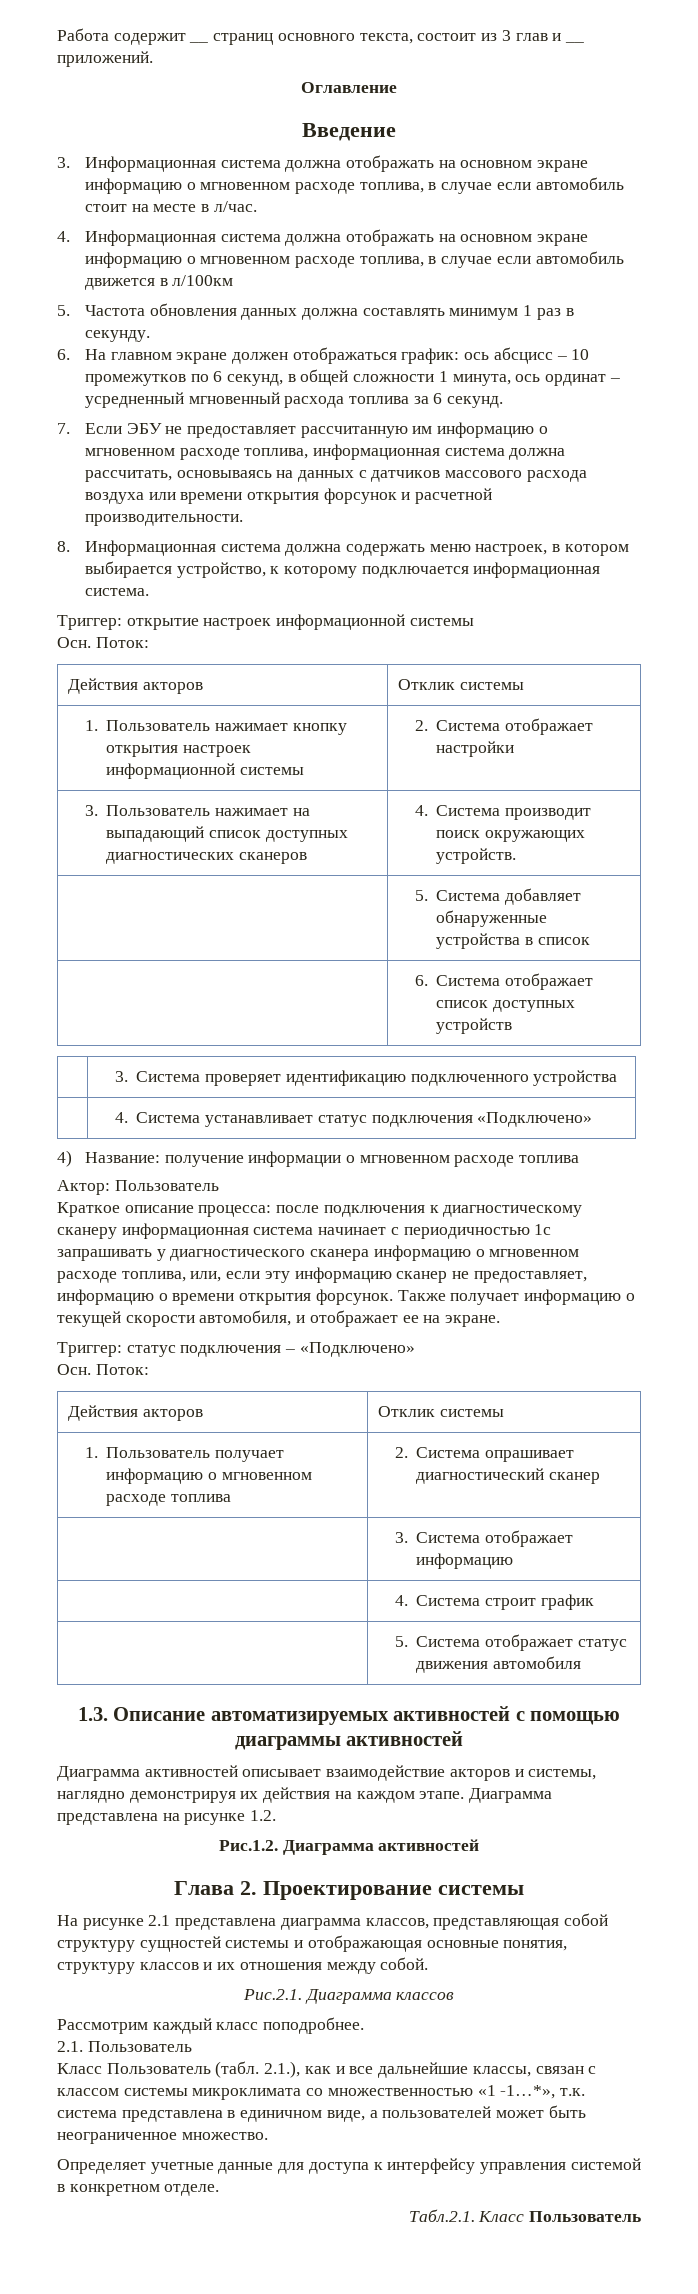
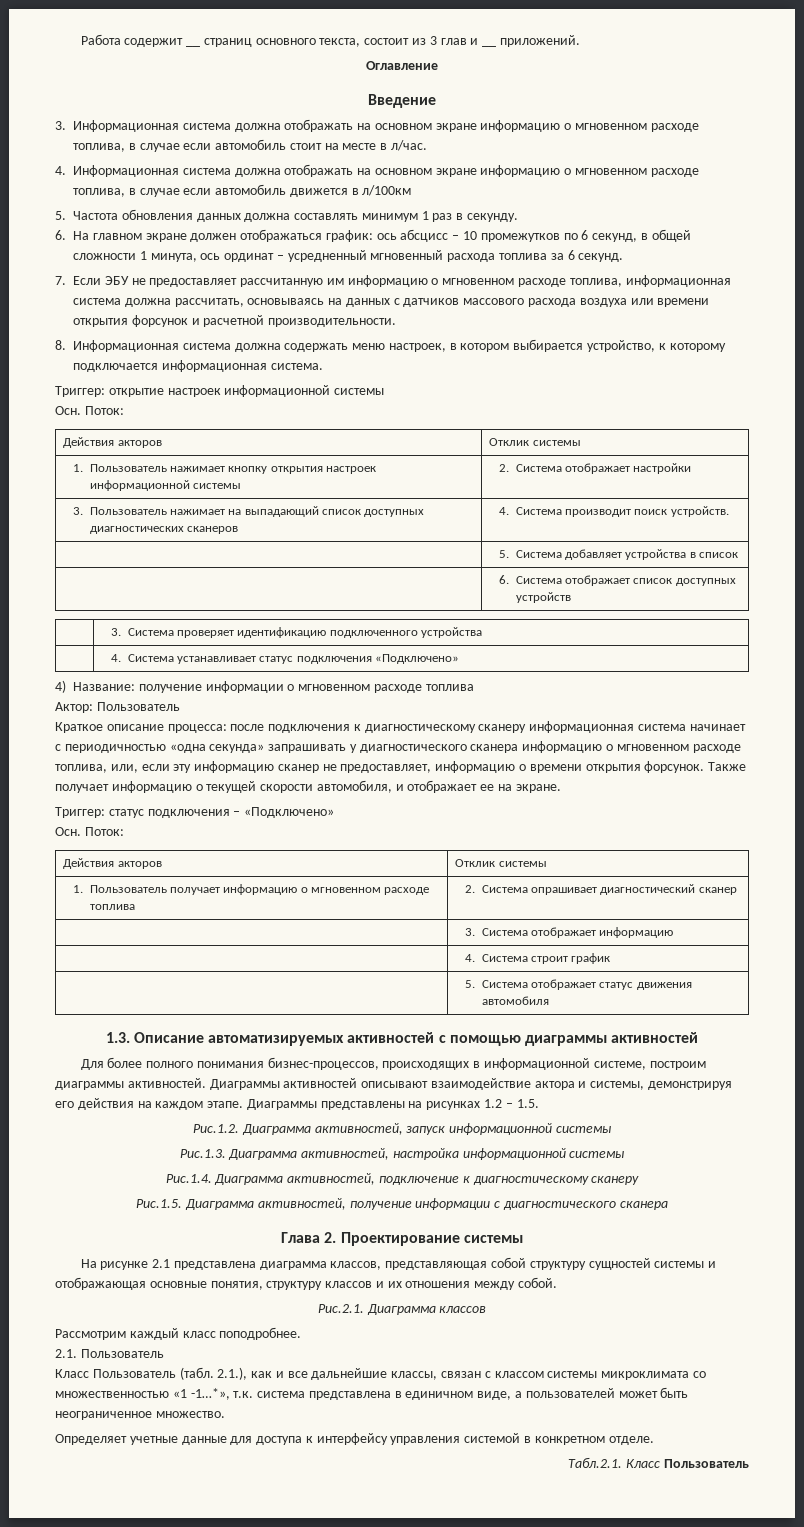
- 3. Пользователь нажимает на выпадающий список доступных диагностических сканеров | 4. Система производит поиск окружающих устройств.
+ 3. Пользователь нажимает на выпадающий список доступных диагностических сканеров | 4. Система производит поиск устройств.
- | 5. Система добавляет обнаруженные устройства в список
+ | 5. Система добавляет устройства в список
- Краткое описание процесса: после подключения к диагностическому сканеру информационная система начинает с периодичностью 1с запрашивать у диагностического сканера информацию о мгновенном расходе топлива, или, если эту информацию сканер не предоставляет, информацию о времени открытия форсунок.
+ Краткое описание процесса: после подключения к диагностическому сканеру информационная система начинает с периодичностью «одна секунда» запрашивать у диагностического сканера информацию о мгновенном расходе топлива, или, если эту информацию сканер не предоставляет, информацию о времени открытия форсунок.
- Диаграмма активностей описывает взаимодействие акторов и системы, наглядно демонстрируя их действия на каждом этапе. Диаграмма представлена на рисунке 1.2.
- Рис.1.2. Диаграмма активностей
+ Для более полного понимания бизнес-процессов, происходящих в информационной системе, построим диаграммы активностей. Диаграммы активностей описывают взаимодействие актора и системы, демонстрируя его действия на каждом этапе. Диаграммы представлены на рисунках 1.2 – 1.5.
+ Рис.1.2. Диаграмма активностей, запуск информационной системы
+ Рис.1.3. Диаграмма активностей, настройка информационной системы
+ Рис.1.4. Диаграмма активностей, подключение к диагностическому сканеру
+ Рис.1.5. Диаграмма активностей, получение информации с диагностического сканера

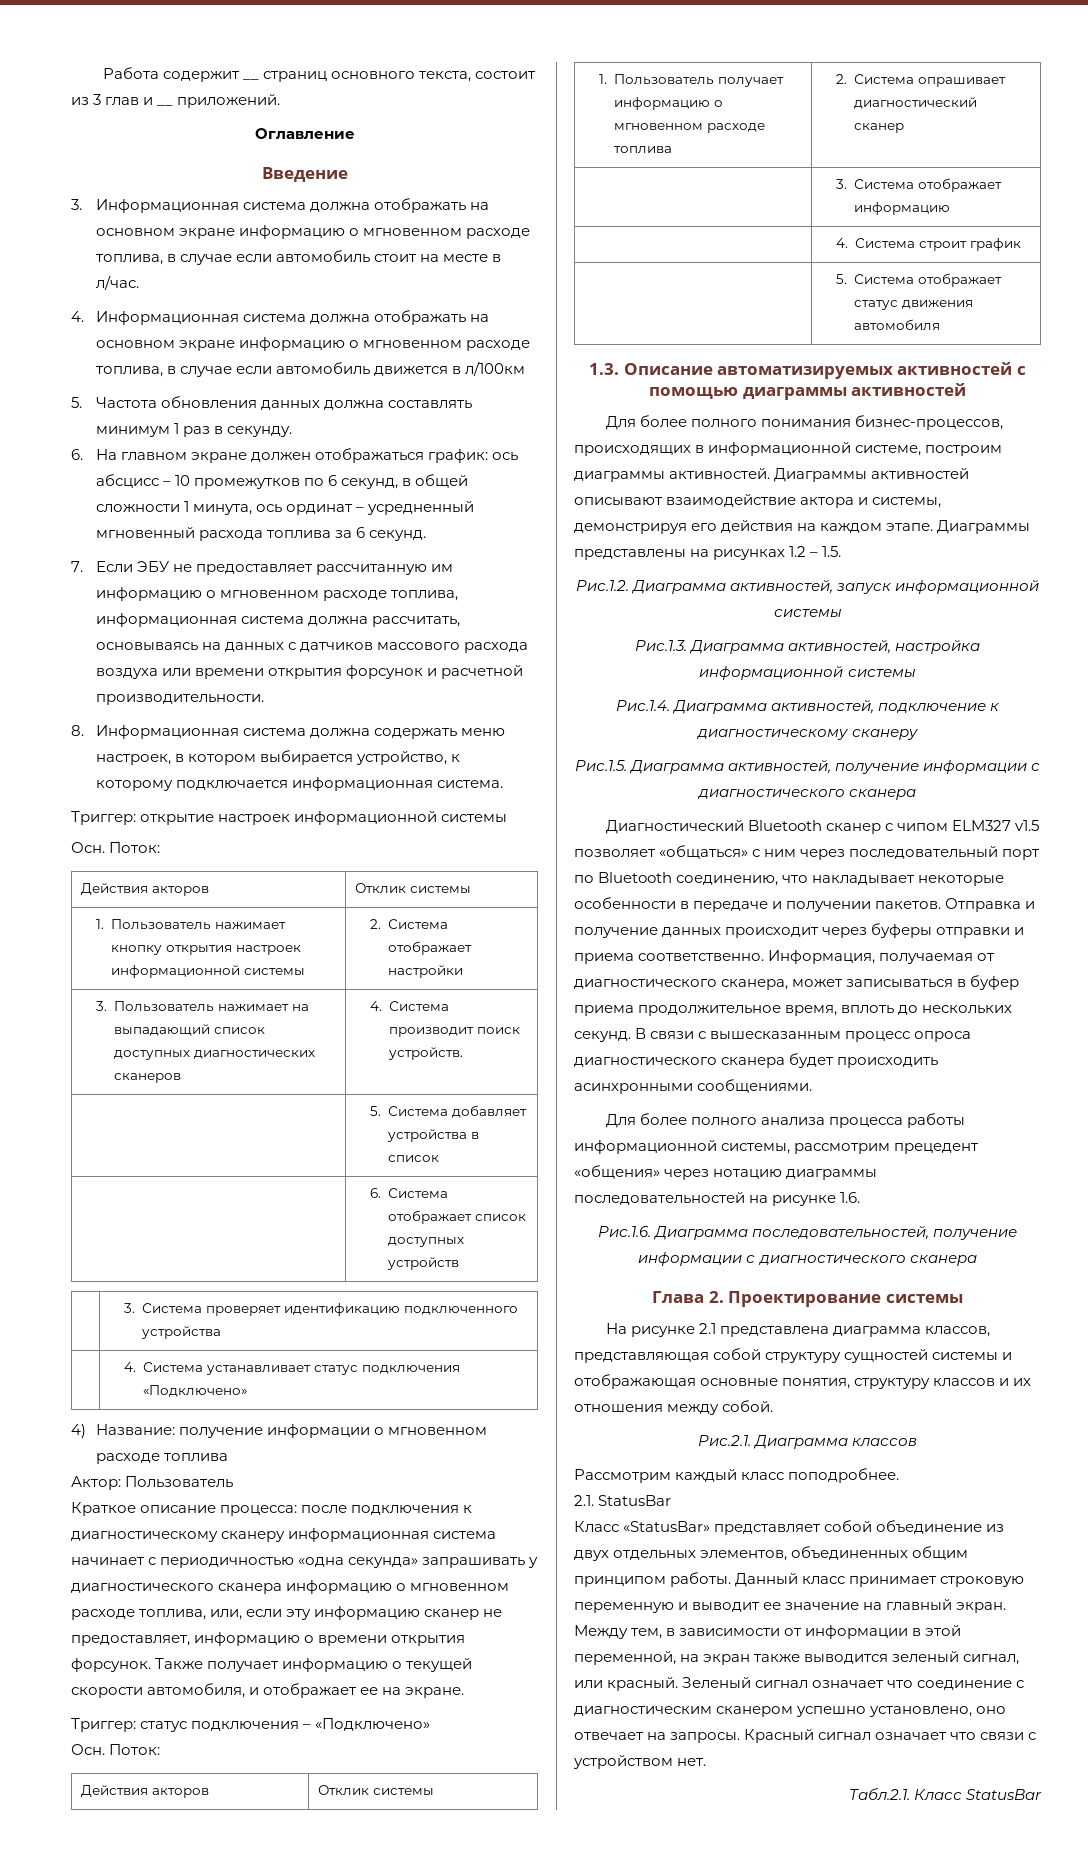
+ Диагностический Bluetooth сканер с чипом ELM327 v1.5 позволяет «общаться» с ним через последовательный порт по Bluetooth соединению, что накладывает некоторые особенности в передаче и получении пакетов. Отправка и получение данных происходит через буферы отправки и приема соответственно. Информация, получаемая от диагностического сканера, может записываться в буфер приема продолжительное время, вплоть до нескольких секунд. В связи с вышесказанным процесс опроса диагностического сканера будет происходить асинхронными сообщениями.
+ Для более полного анализа процесса работы информационной системы, рассмотрим прецедент «общения» через нотацию диаграммы последовательностей на рисунке 1.6.
+ Рис.1.6. Диаграмма последовательностей, получение информации с диагностического сканера
- 2.1. Пользователь
- Класс Пользователь (табл. 2.1.), как и все дальнейшие классы, связан с классом системы микроклимата со множественностью «1 -1…*», т.к. система представлена в единичном виде, а пользователей может быть неограниченное множество.
- Определяет учетные данные для доступа к интерфейсу управления системой в конкретном отделе.
+ 2.1. StatusBar
+ Класс «StatusBar» представляет собой объединение из двух отдельных элементов, объединенных общим принципом работы. Данный класс принимает строковую переменную и выводит ее значение на главный экран. Между тем, в зависимости от информации в этой переменной, на экран также выводится зеленый сигнал, или красный. Зеленый сигнал означает что соединение с диагностическим сканером успешно установлено, оно отвечает на запросы. Красный сигнал означает что связи с устройством нет.
- Табл.2.1. Класс Пользователь
+ Табл.2.1. Класс StatusBar

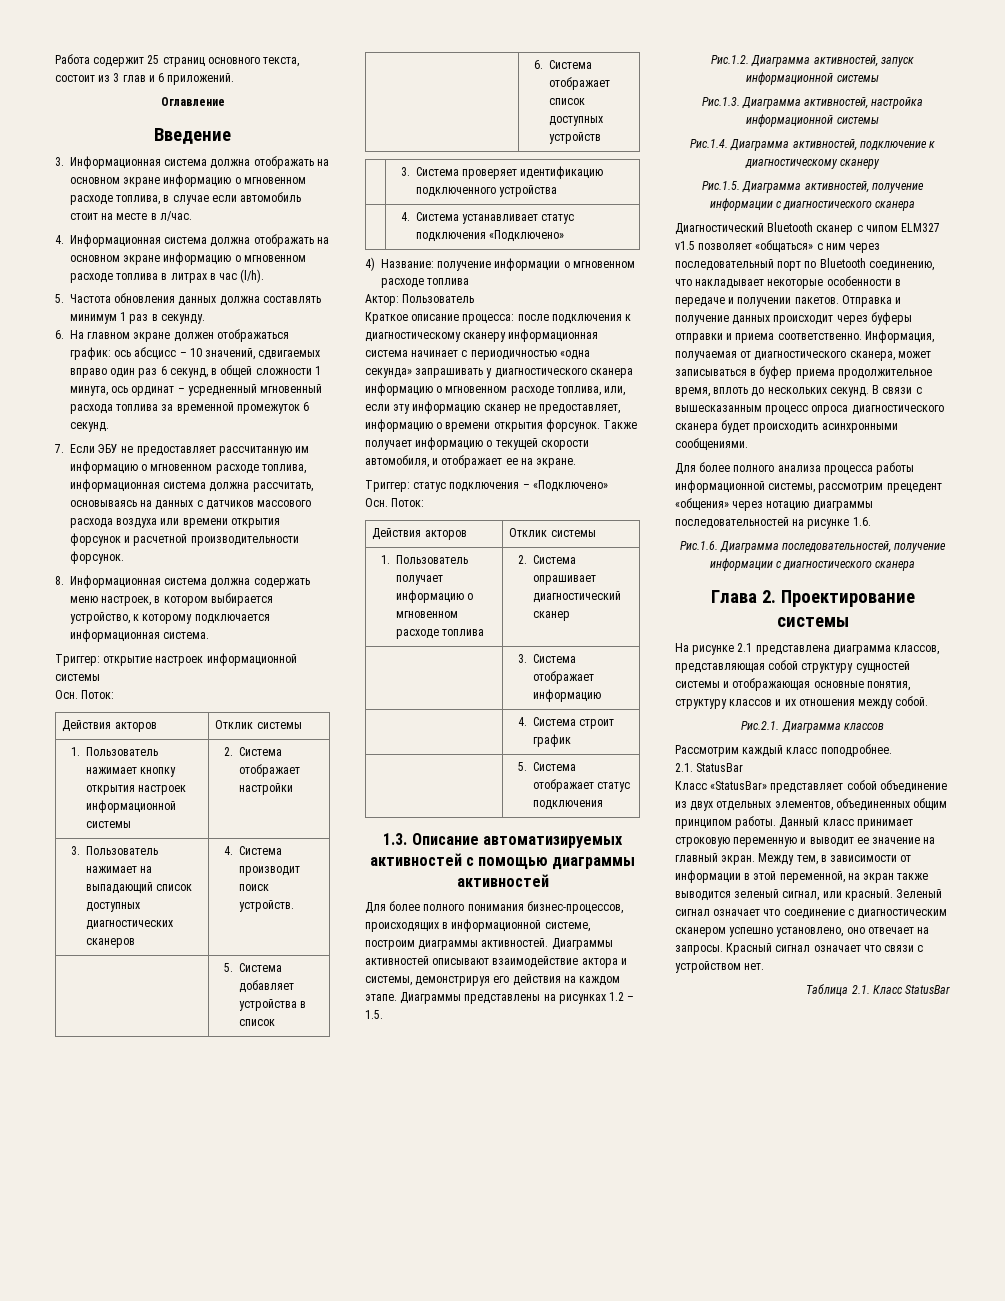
- Работа содержит __ страниц основного текста, состоит из 3 глав и __ приложений.
+ Работа содержит 25 страниц основного текста, состоит из 3 глав и 6 приложений.
- 4. Информационная система должна отображать на основном экране информацию о мгновенном расходе топлива, в случае если автомобиль движется в л/100км
+ 4. Информационная система должна отображать на основном экране информацию о мгновенном расходе топлива в литрах в час (l/h).
- 6. На главном экране должен отображаться график: ось абсцисс – 10 промежутков по 6 секунд, в общей сложности 1 минута, ось ординат – усредненный мгновенный расхода топлива за 6 секунд.
+ 6. На главном экране должен отображаться график: ось абсцисс – 10 значений, сдвигаемых вправо один раз 6 секунд, в общей сложности 1 минута, ось ординат – усредненный мгновенный расхода топлива за временной промежуток 6 секунд.
- 7. Если ЭБУ не предоставляет рассчитанную им информацию о мгновенном расходе топлива, информационная система должна рассчитать, основываясь на данных с датчиков массового расхода воздуха или времени открытия форсунок и расчетной производительности.
+ 7. Если ЭБУ не предоставляет рассчитанную им информацию о мгновенном расходе топлива, информационная система должна рассчитать, основываясь на данных с датчиков массового расхода воздуха или времени открытия форсунок и расчетной производительности форсунок.
- | 5. Система отображает статус движения автомобиля
+ | 5. Система отображает статус подключения
- Табл.2.1. Класс StatusBar
+ Таблица 2.1. Класс StatusBar

